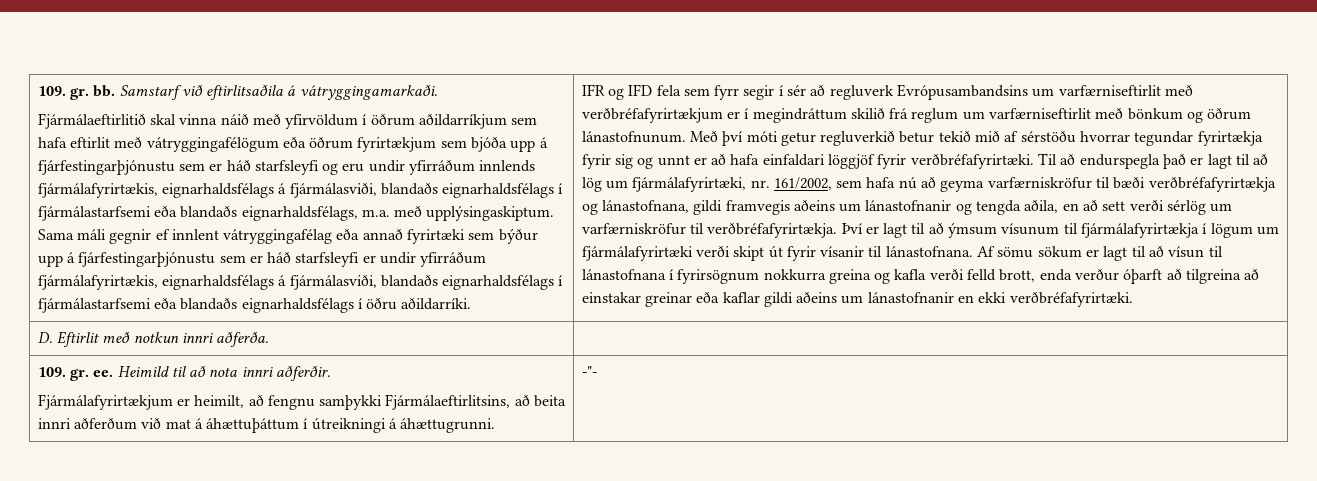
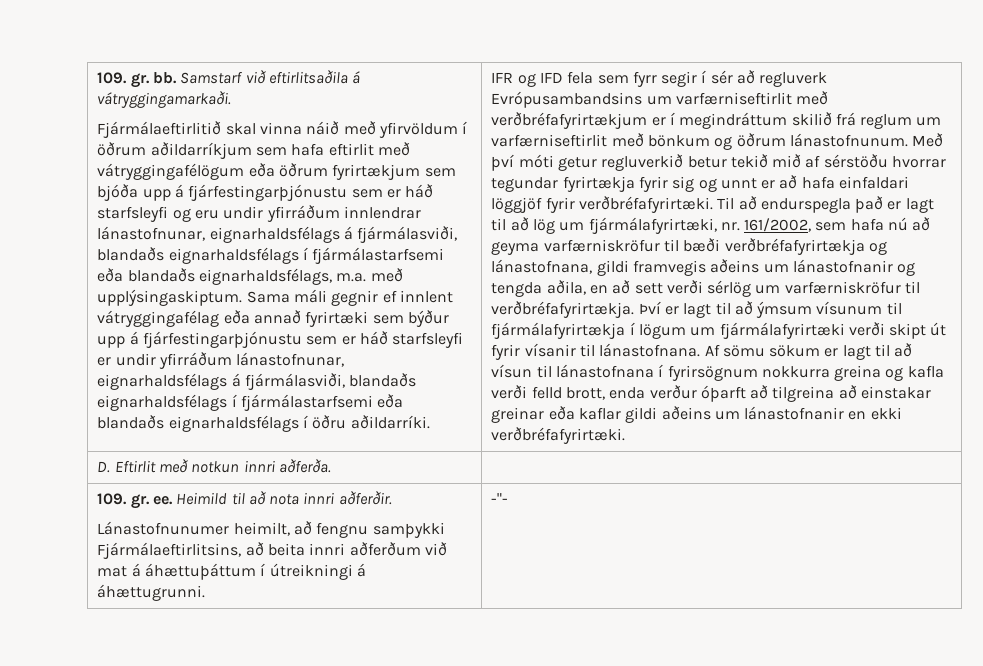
- Fjármálaeftirlitið skal vinna náið með yfirvöldum í öðrum aðildarríkjum sem hafa eftirlit með vátryggingafélögum eða öðrum fyrirtækjum sem bjóða upp á fjárfestingarþjónustu sem er háð starfsleyfi og eru undir yfirráðum innlends fjármálafyrirtækis, eignarhaldsfélags á fjármálasviði, blandaðs eignarhaldsfélags í fjármálastarfsemi eða blandaðs eignarhaldsfélags, m.a. með upplýsingaskiptum.
+ Fjármálaeftirlitið skal vinna náið með yfirvöldum í öðrum aðildarríkjum sem hafa eftirlit með vátryggingafélögum eða öðrum fyrirtækjum sem bjóða upp á fjárfestingarþjónustu sem er háð starfsleyfi og eru undir yfirráðum innlendrar lánastofnunar, eignarhaldsfélags á fjármálasviði, blandaðs eignarhaldsfélags í fjármálastarfsemi eða blandaðs eignarhaldsfélags, m.a. með upplýsingaskiptum.
- Sama máli gegnir ef innlent vátryggingafélag eða annað fyrirtæki sem býður upp á fjárfestingarþjónustu sem er háð starfsleyfi er undir yfirráðum fjármálafyrirtækis, eignarhaldsfélags á fjármálasviði, blandaðs eignarhaldsfélags í fjármálastarfsemi eða blandaðs eignarhaldsfélags í öðru aðildarríki.
+ Sama máli gegnir ef innlent vátryggingafélag eða annað fyrirtæki sem býður upp á fjárfestingarþjónustu sem er háð starfsleyfi er undir yfirráðum lánastofnunar, eignarhaldsfélags á fjármálasviði, blandaðs eignarhaldsfélags í fjármálastarfsemi eða blandaðs eignarhaldsfélags í öðru aðildarríki.
  109. gr. ee. Heimild til að nota innri aðferðir.
- Fjármálafyrirtækjum er heimilt, að fengnu samþykki Fjármálaeftirlitsins, að beita innri aðferðum við mat á áhættuþáttum í útreikningi á áhættugrunni. | -"-
+ Lánastofnunumer heimilt, að fengnu samþykki Fjármálaeftirlitsins, að beita innri aðferðum við mat á áhættuþáttum í útreikningi á áhættugrunni. | -"-

